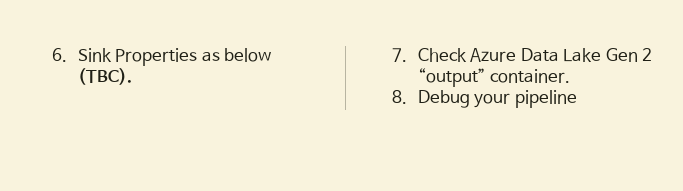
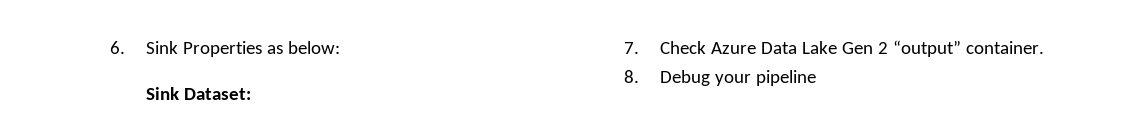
- 6. Sink Properties as below (TBC).
+ 6. Sink Properties as below:
+ Sink Dataset:

